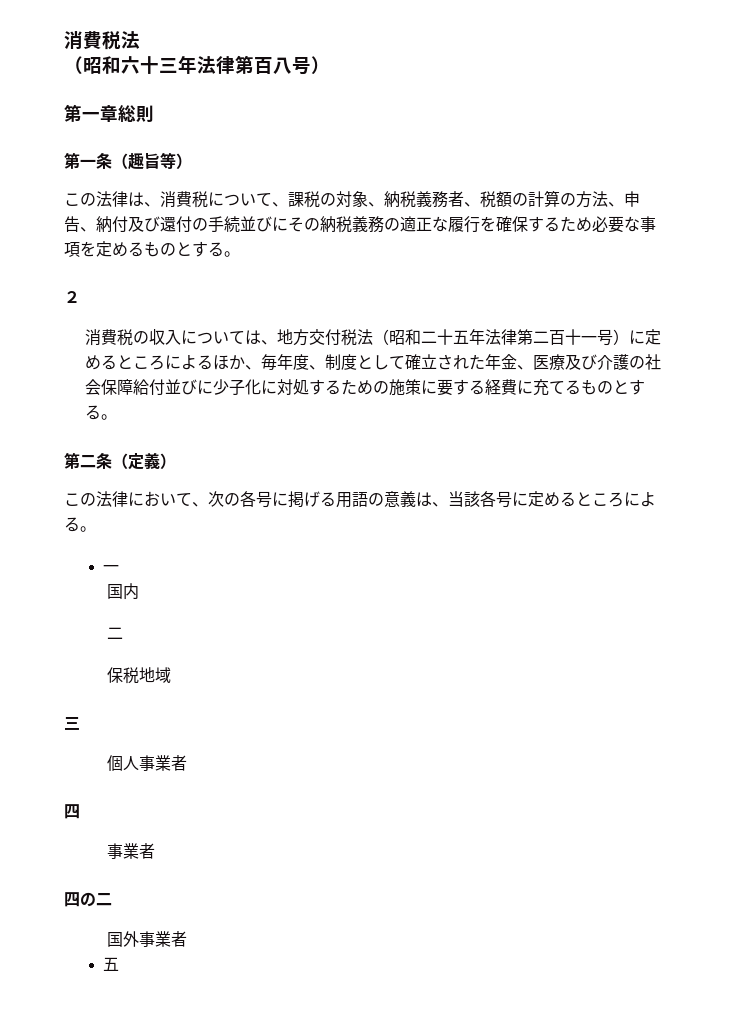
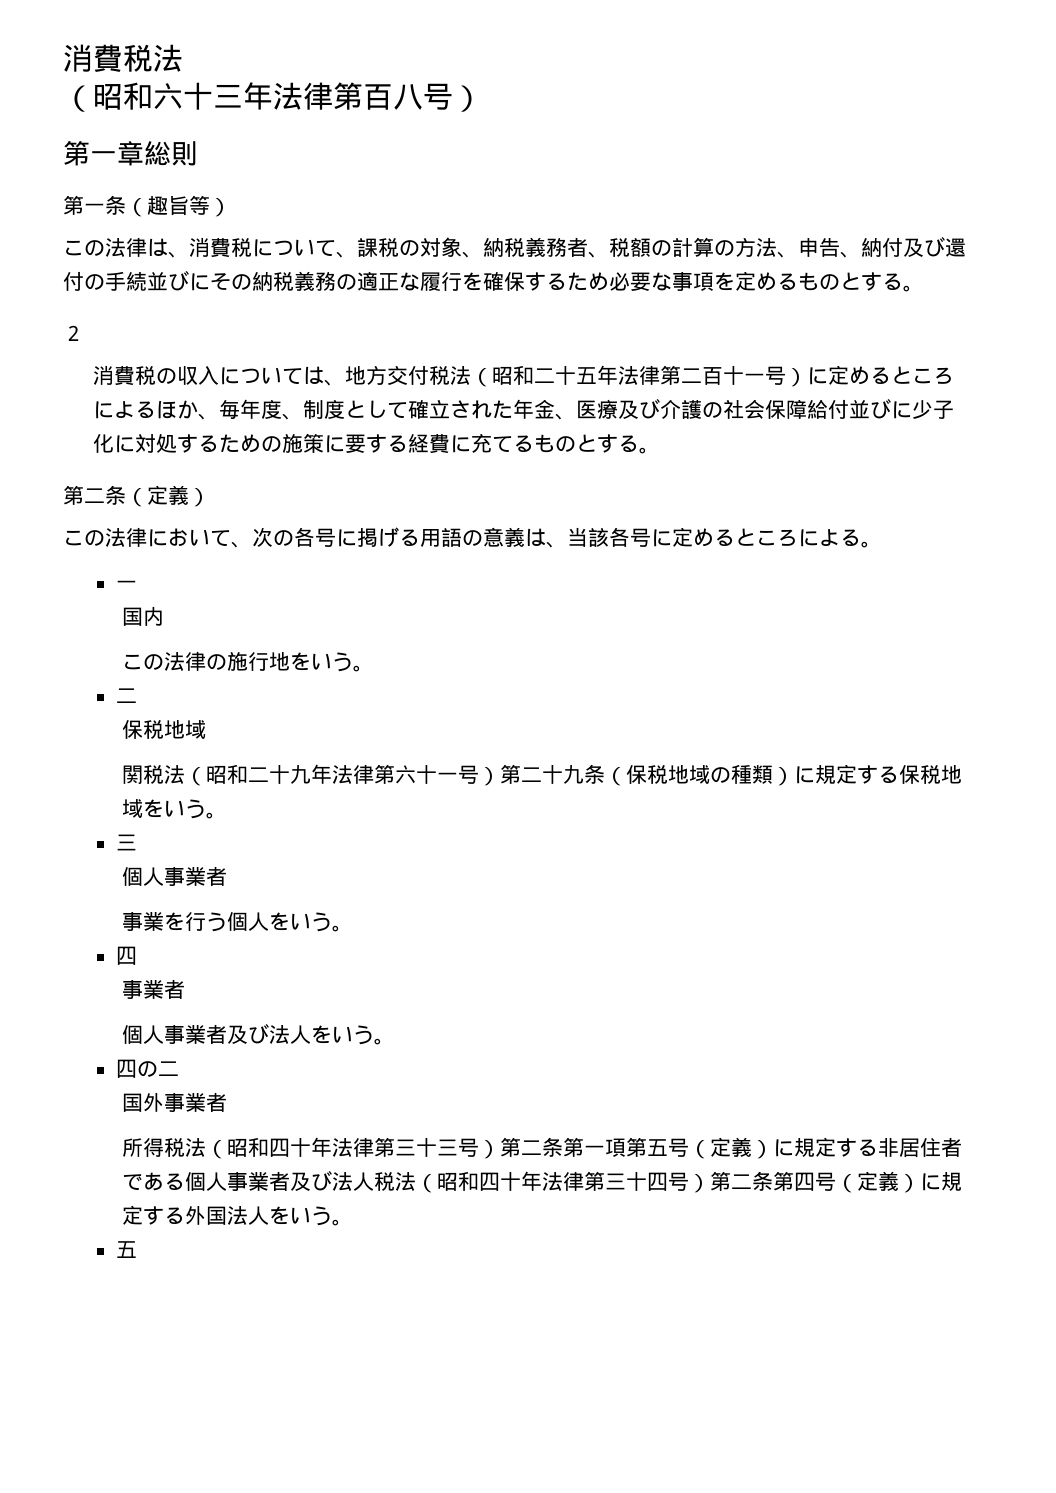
  国内
+ この法律の施行地をいう。
  二
  保税地域
+ 関税法（昭和二十九年法律第六十一号）第二十九条（保税地域の種類）に規定する保税地域をいう。
  三
  個人事業者
+ 事業を行う個人をいう。
  四
  事業者
+ 個人事業者及び法人をいう。
  四の二
  国外事業者
+ 所得税法（昭和四十年法律第三十三号）第二条第一項第五号（定義）に規定する非居住者である個人事業者及び法人税法（昭和四十年法律第三十四号）第二条第四号（定義）に規定する外国法人をいう。

